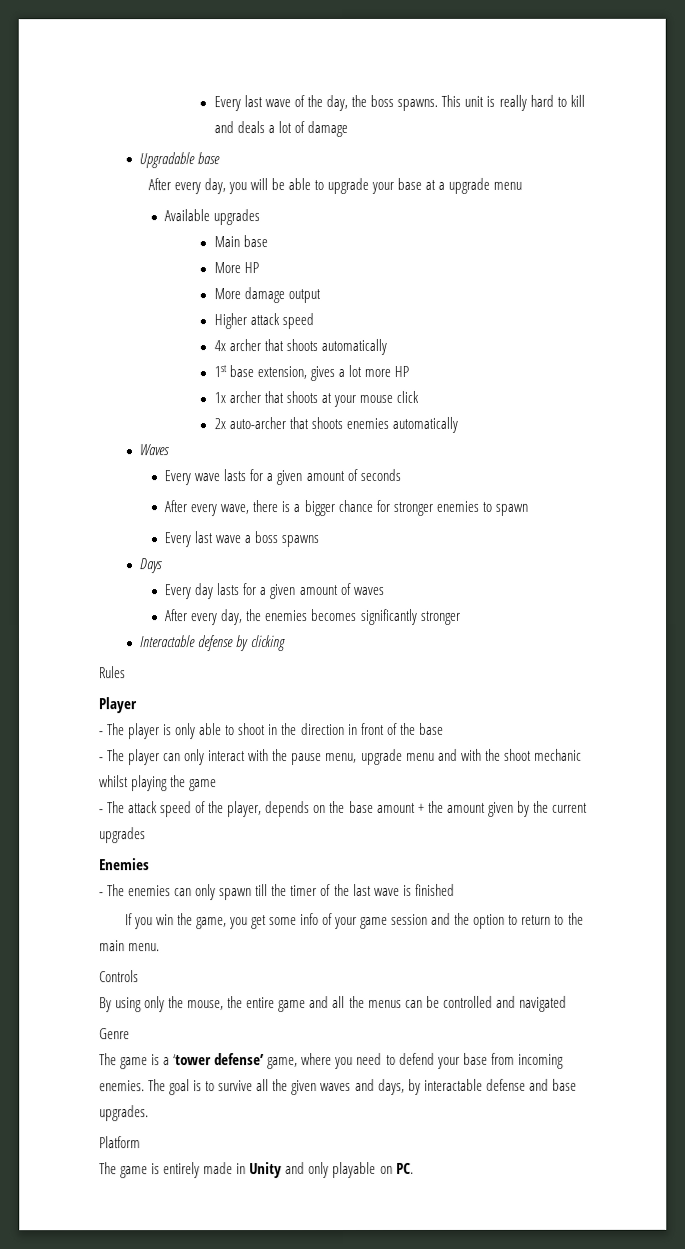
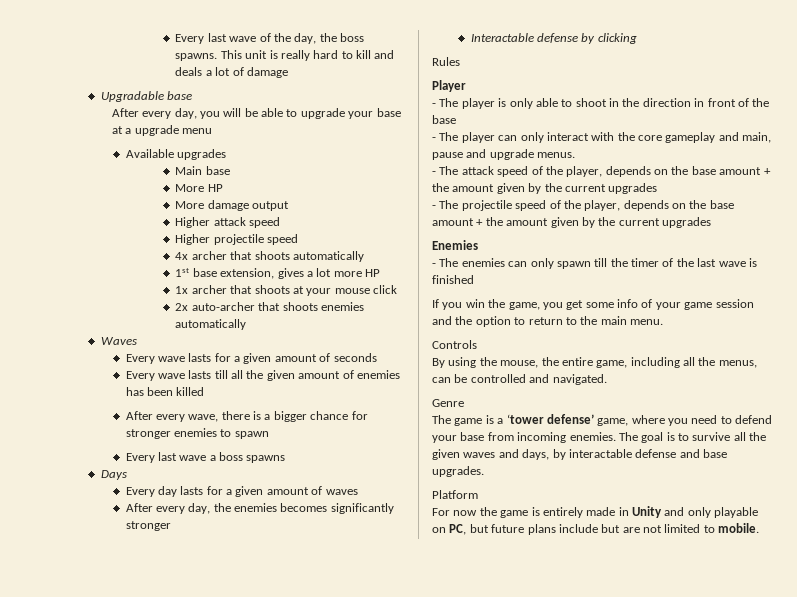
+ Higher projectile speed
+ Every wave lasts till all the given amount of enemies has been killed
- - The player can only interact with the pause menu, upgrade menu and with the shoot mechanic whilst playing the game
+ - The player can only interact with the core gameplay and main, pause and upgrade menus.
+ - The projectile speed of the player, depends on the base amount + the amount given by the current upgrades
- By using only the mouse, the entire game and all the menus can be controlled and navigated
+ By using the mouse, the entire game, including all the menus, can be controlled and navigated.
- The game is entirely made in Unity and only playable on PC.
+ For now the game is entirely made in Unity and only playable on PC, but future plans include but are not limited to mobile.

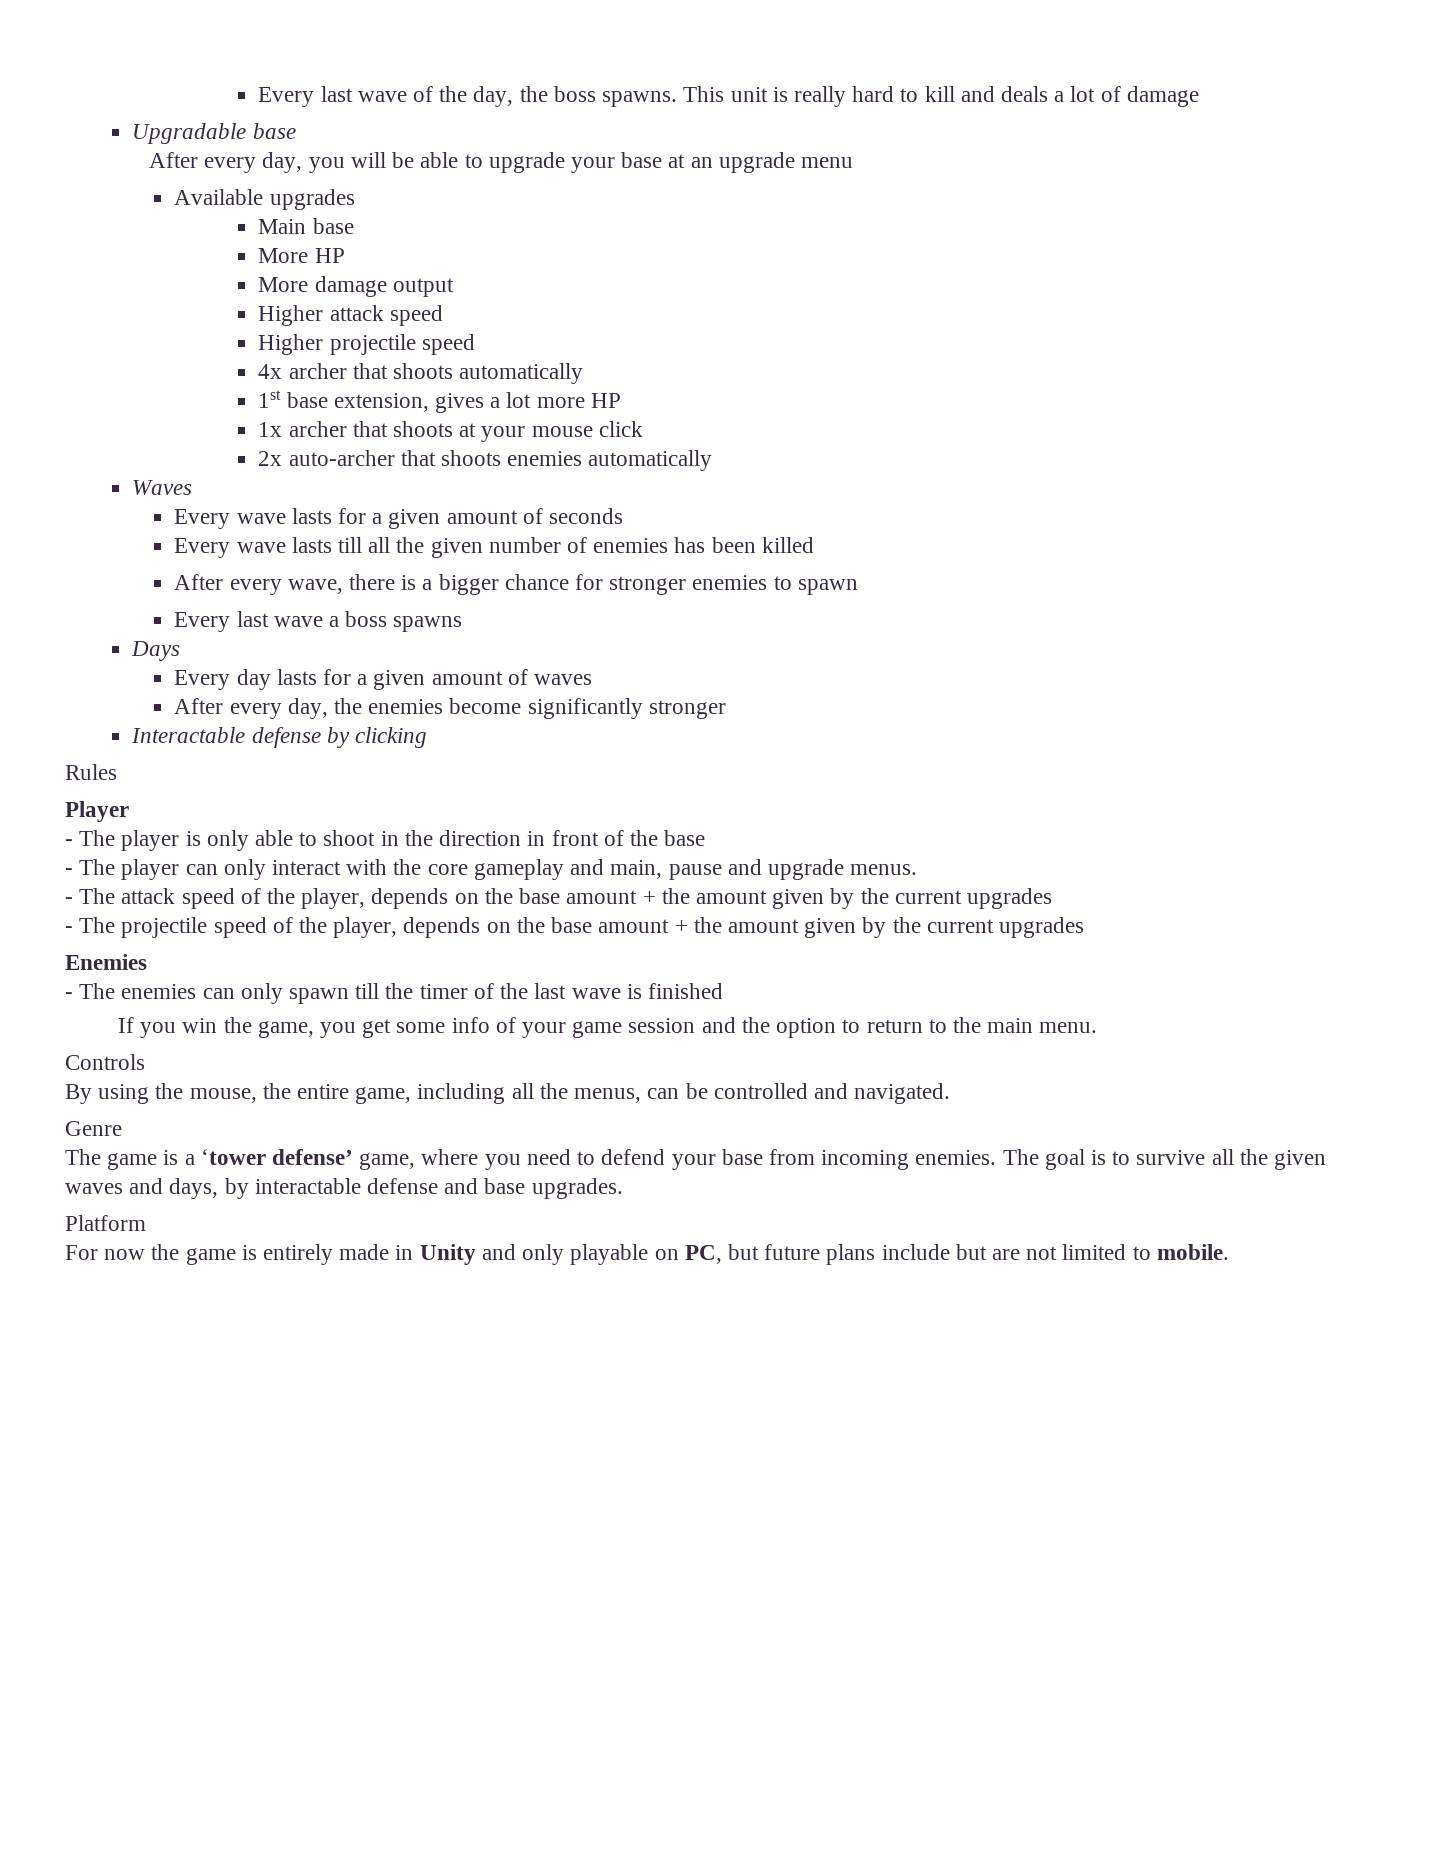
- After every day, you will be able to upgrade your base at a upgrade menu
+ After every day, you will be able to upgrade your base at an upgrade menu
- Every wave lasts till all the given amount of enemies has been killed
+ Every wave lasts till all the given number of enemies has been killed
- After every day, the enemies becomes significantly stronger
+ After every day, the enemies become significantly stronger

